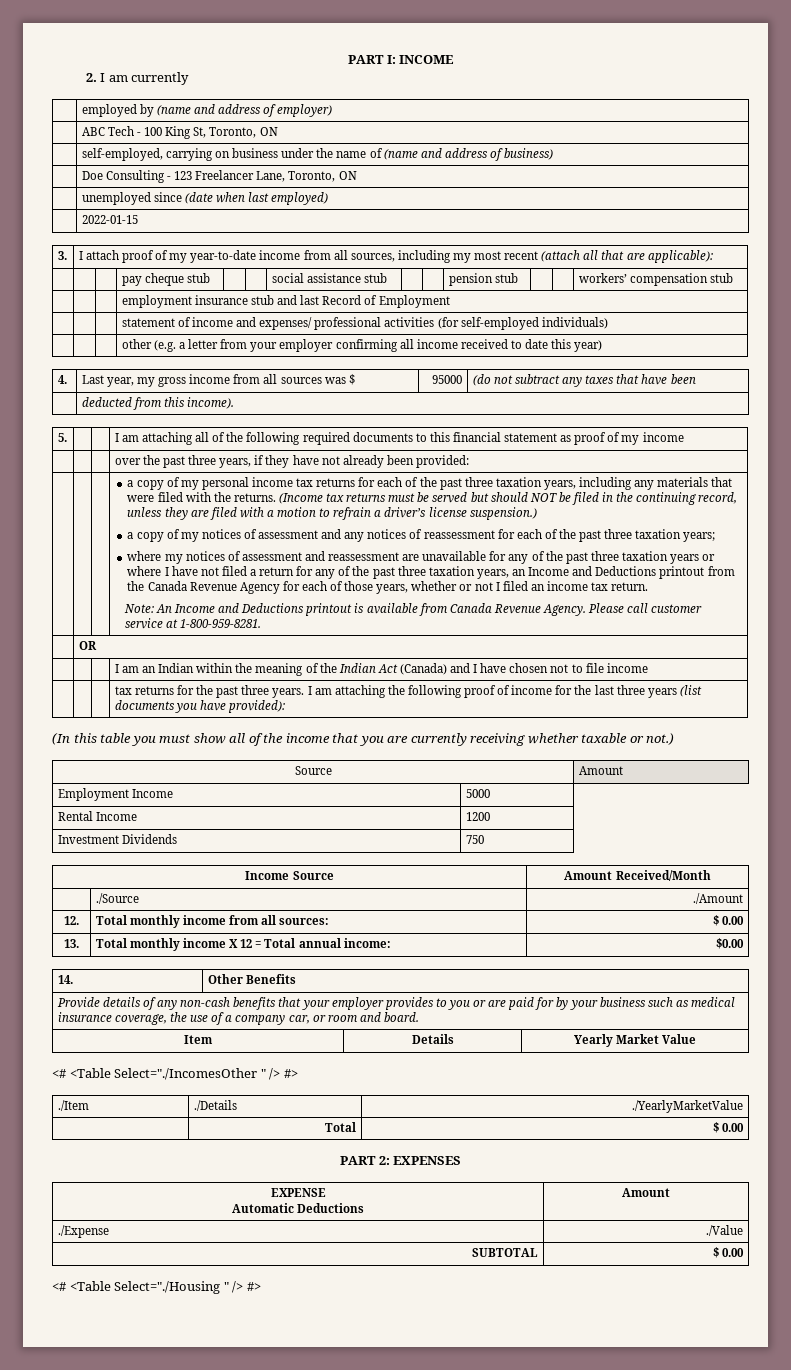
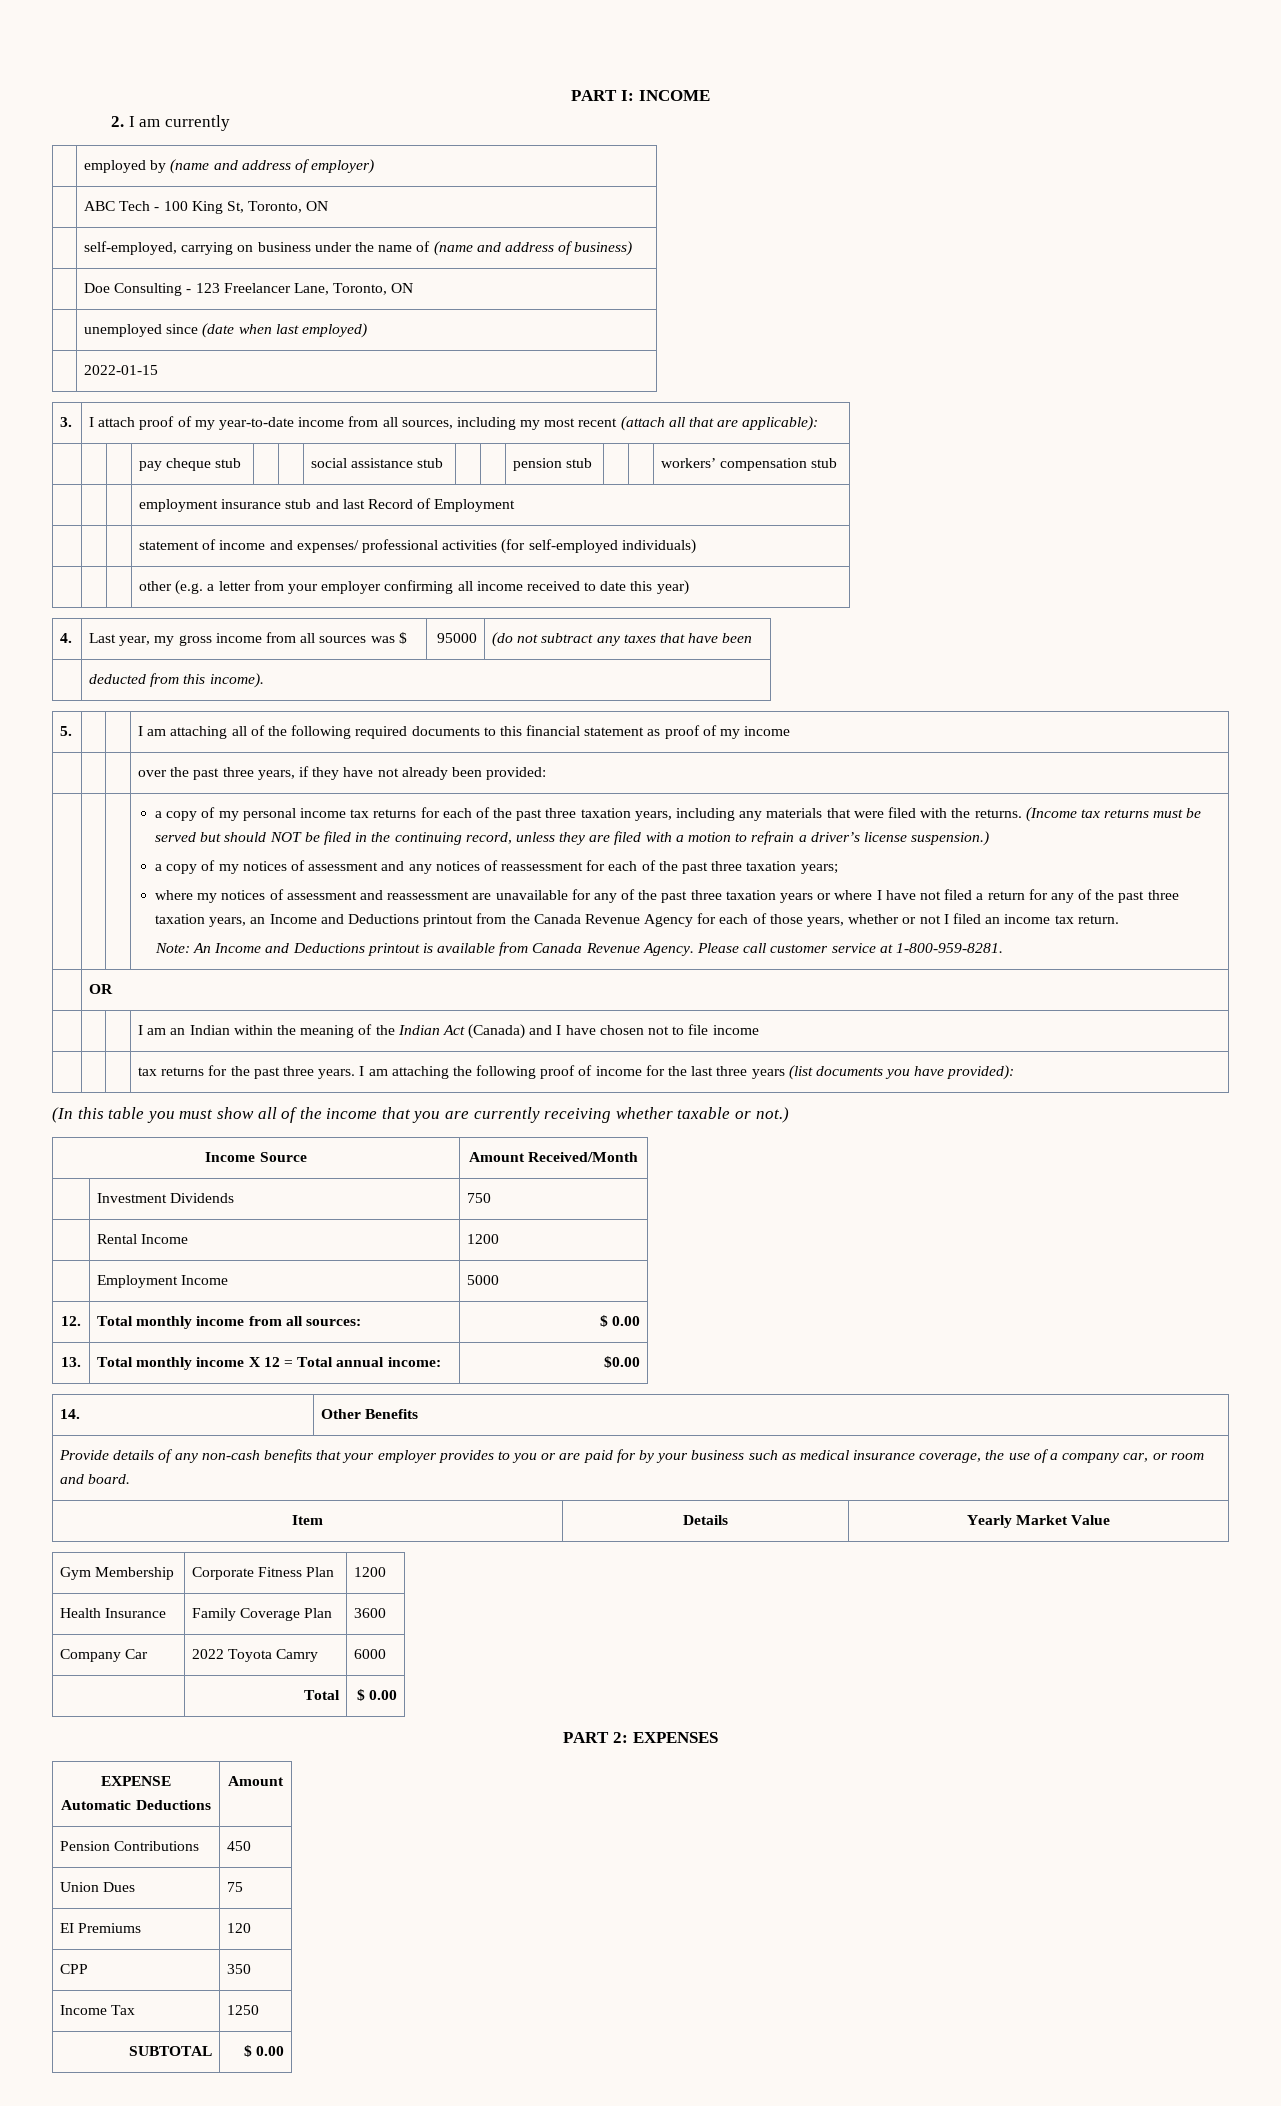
  (In this table you must show all of the income that you are currently receiving whether taxable or not.)
- Source | Amount
- Employment Income | 5000
- Rental Income | 1200
- Investment Dividends | 750
  Income Source | Amount Received/Month
- | ./Source | ./Amount
+ | Investment Dividends | 750
+ | Rental Income | 1200
+ | Employment Income | 5000
- <# <Table Select="./IncomesOther " /> #>
- ./Item | ./Details | ./YearlyMarketValue
+ Gym Membership | Corporate Fitness Plan | 1200
+ Health Insurance | Family Coverage Plan | 3600
+ Company Car | 2022 Toyota Camry | 6000
- ./Expense | ./Value
+ Pension Contributions | 450
+ Union Dues | 75
+ EI Premiums | 120
+ CPP | 350
+ Income Tax | 1250
  SUBTOTAL | $ 0.00
- <# <Table Select="./Housing " /> #>

